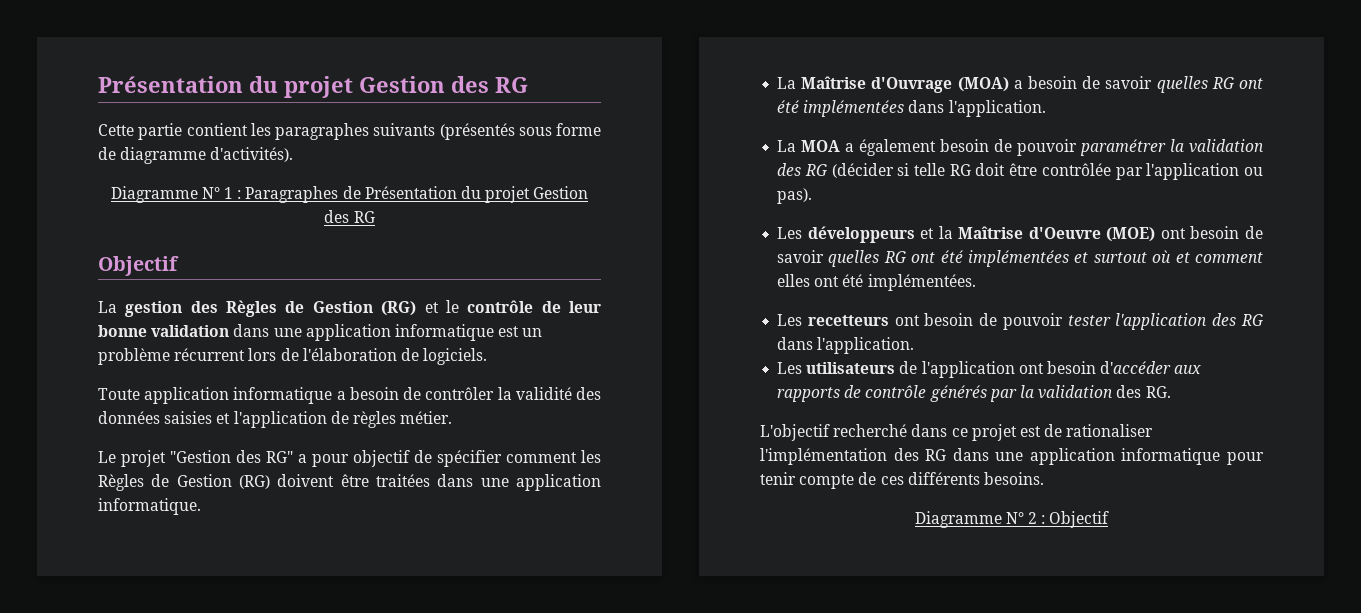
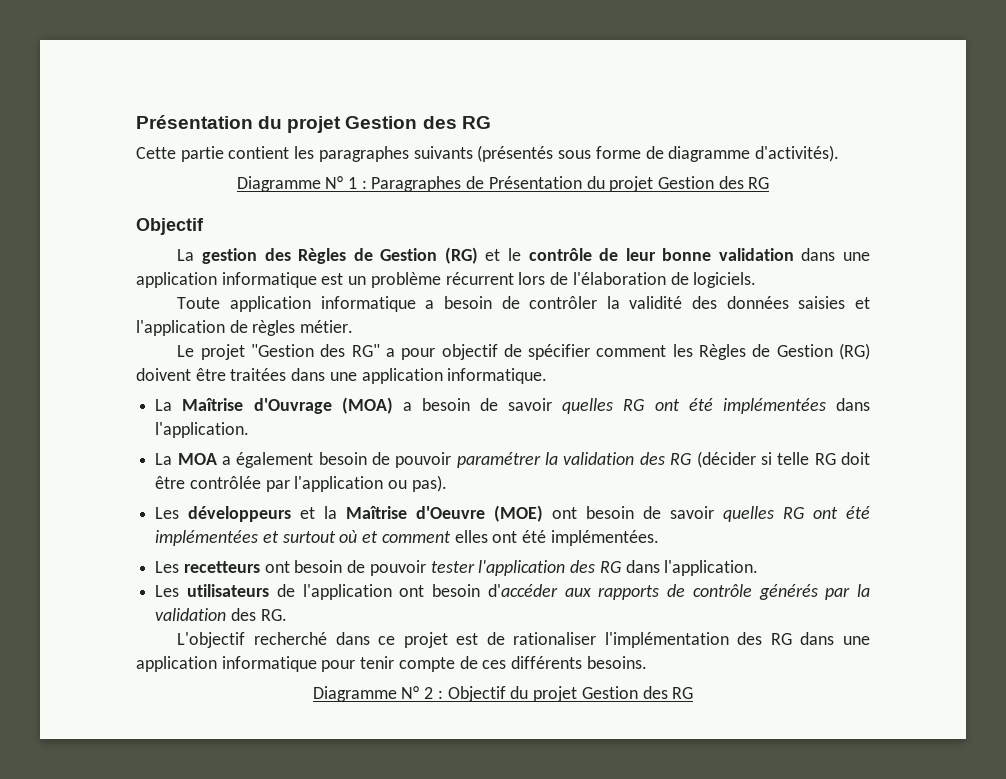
- Diagramme N° 2 : Objectif
+ Diagramme N° 2 : Objectif du projet Gestion des RG

